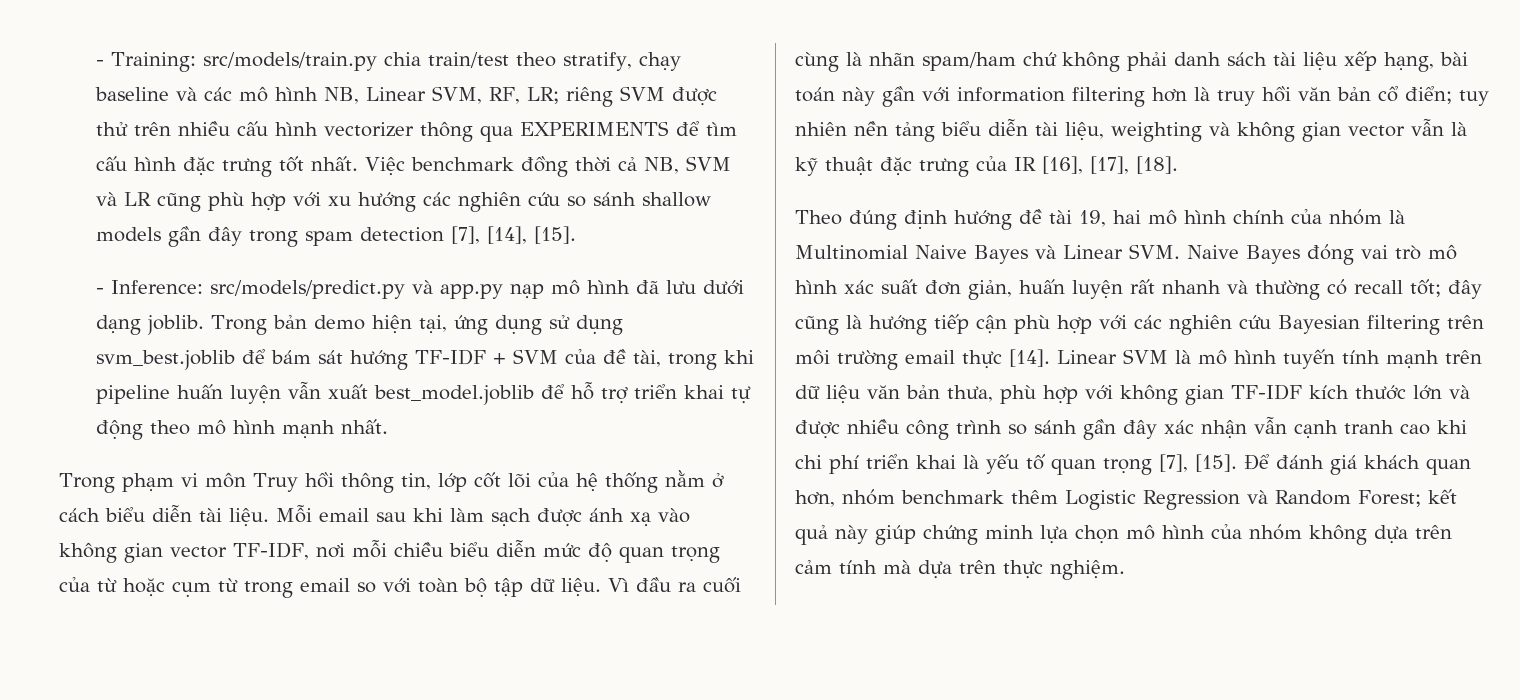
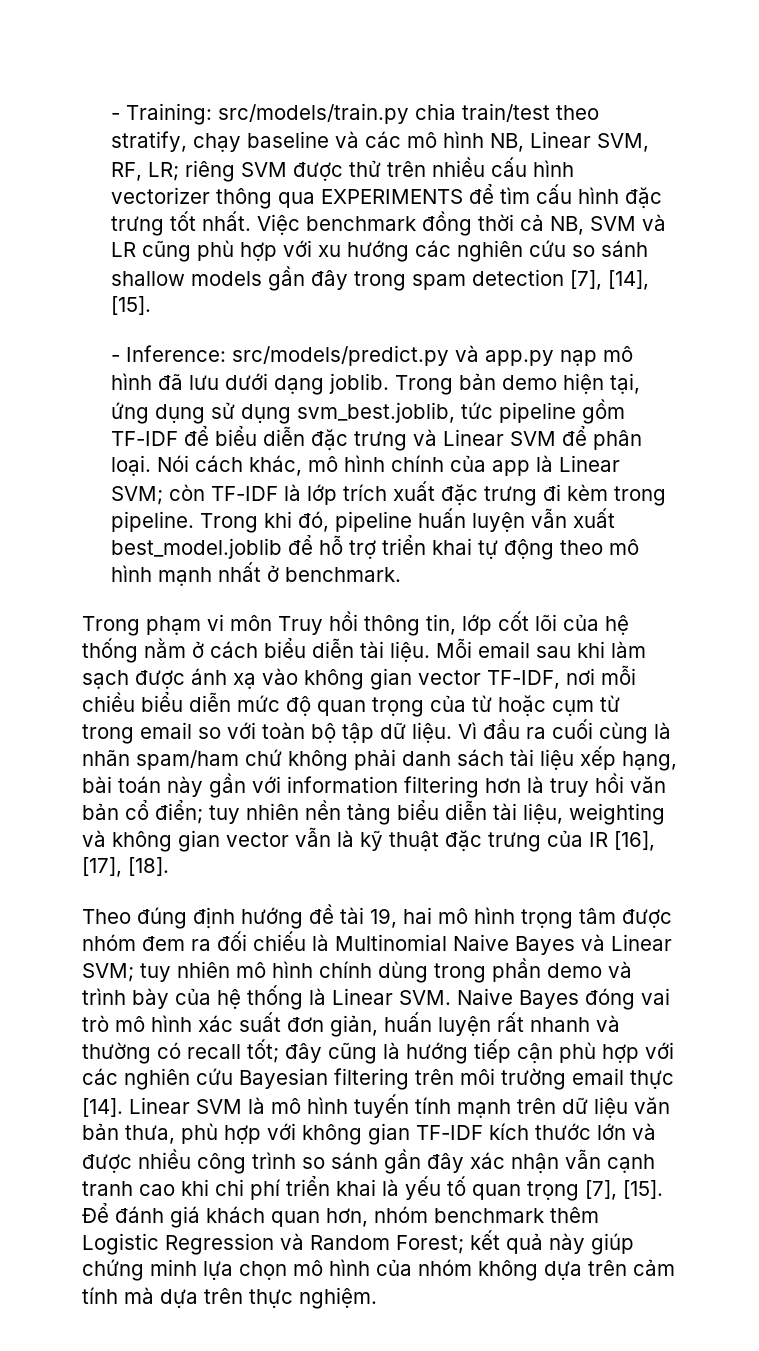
- Trong bản demo hiện tại, ứng dụng sử dụng svm_best.joblib để bám sát hướng TF-IDF + SVM của đề tài, trong khi pipeline huấn luyện vẫn xuất best_model.joblib để hỗ trợ triển khai tự động theo mô hình mạnh nhất.
+ Trong bản demo hiện tại, ứng dụng sử dụng svm_best.joblib, tức pipeline gồm TF-IDF để biểu diễn đặc trưng và Linear SVM để phân loại. Nói cách khác, mô hình chính của app là Linear SVM; còn TF-IDF là lớp trích xuất đặc trưng đi kèm trong pipeline. Trong khi đó, pipeline huấn luyện vẫn xuất best_model.joblib để hỗ trợ triển khai tự động theo mô hình mạnh nhất ở benchmark.
- Theo đúng định hướng đề tài 19, hai mô hình chính của nhóm là Multinomial Naive Bayes và Linear SVM. Naive Bayes đóng vai trò mô hình xác suất đơn giản, huấn luyện rất nhanh và thường có recall tốt; đây cũng là hướng tiếp cận phù hợp với các nghiên cứu Bayesian filtering trên môi trường email thực [14].
+ Theo đúng định hướng đề tài 19, hai mô hình trọng tâm được nhóm đem ra đối chiếu là Multinomial Naive Bayes và Linear SVM; tuy nhiên mô hình chính dùng trong phần demo và trình bày của hệ thống là Linear SVM. Naive Bayes đóng vai trò mô hình xác suất đơn giản, huấn luyện rất nhanh và thường có recall tốt; đây cũng là hướng tiếp cận phù hợp với các nghiên cứu Bayesian filtering trên môi trường email thực [14].

